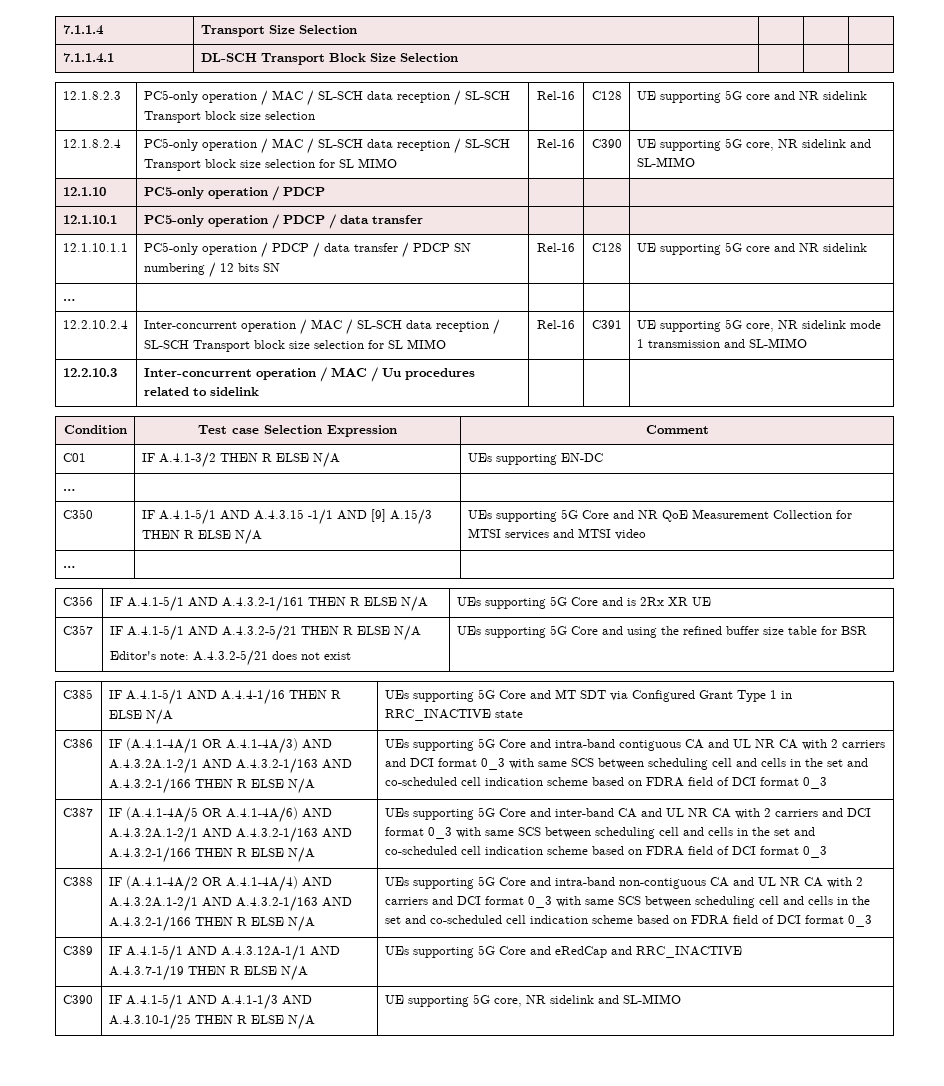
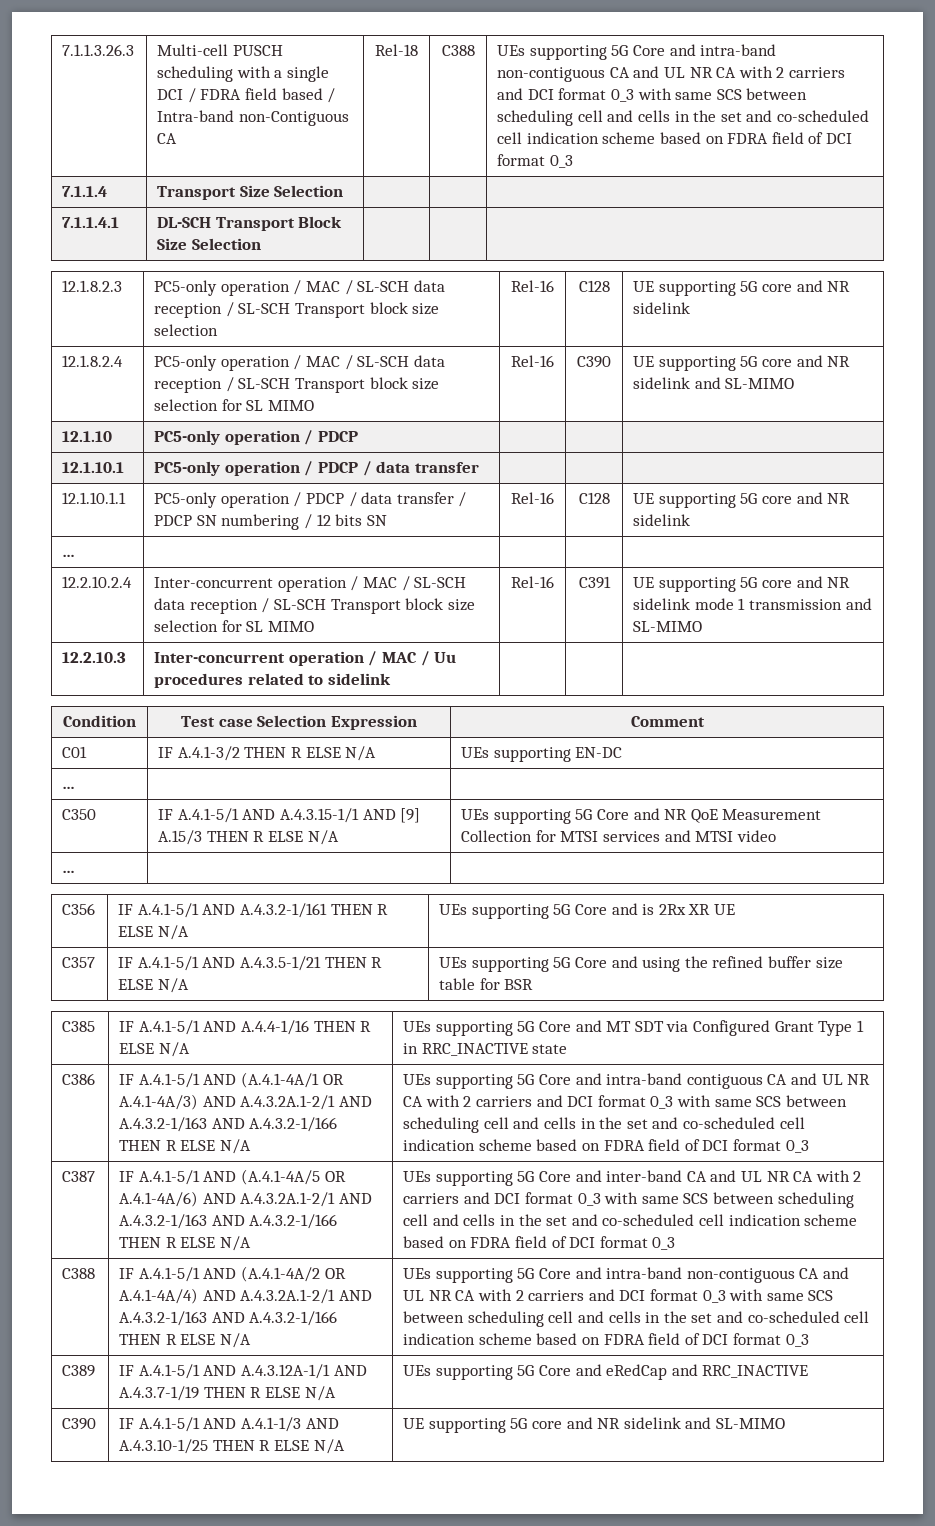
+ 7.1.1.3.26.3 | Multi-cell PUSCH scheduling with a single DCI / FDRA field based / Intra-band non-Contiguous CA | Rel-18 | C388 | UEs supporting 5G Core and intra-band non-contiguous CA and UL NR CA with 2 carriers and DCI format 0_3 with same SCS between scheduling cell and cells in the set and co-scheduled cell indication scheme based on FDRA field of DCI format 0_3
- 12.1.8.2.4 | PC5-only operation / MAC / SL-SCH data reception / SL-SCH Transport block size selection for SL MIMO | Rel-16 | C390 | UE supporting 5G core, NR sidelink and SL-MIMO
+ 12.1.8.2.4 | PC5-only operation / MAC / SL-SCH data reception / SL-SCH Transport block size selection for SL MIMO | Rel-16 | C390 | UE supporting 5G core and NR sidelink and SL-MIMO
- 12.2.10.2.4 | Inter-concurrent operation / MAC / SL-SCH data reception / SL-SCH Transport block size selection for SL MIMO | Rel-16 | C391 | UE supporting 5G core, NR sidelink mode 1 transmission and SL-MIMO
+ 12.2.10.2.4 | Inter-concurrent operation / MAC / SL-SCH data reception / SL-SCH Transport block size selection for SL MIMO | Rel-16 | C391 | UE supporting 5G core and NR sidelink mode 1 transmission and SL-MIMO
- C350 | IF A.4.1-5/1 AND A.4.3.15 -1/1 AND [9] A.15/3 THEN R ELSE N/A | UEs supporting 5G Core and NR QoE Measurement Collection for MTSI services and MTSI video
+ C350 | IF A.4.1-5/1 AND A.4.3.15-1/1 AND [9] A.15/3 THEN R ELSE N/A | UEs supporting 5G Core and NR QoE Measurement Collection for MTSI services and MTSI video
- C357 | IF A.4.1-5/1 AND A.4.3.2-5/21 THEN R ELSE N/A
- Editor's note: A.4.3.2-5/21 does not exist | UEs supporting 5G Core and using the refined buffer size table for BSR
+ C357 | IF A.4.1-5/1 AND A.4.3.5-1/21 THEN R ELSE N/A | UEs supporting 5G Core and using the refined buffer size table for BSR
- IF (A.4.1-4A/1 OR A.4.1-4A/3) AND A.4.3.2A.1-2/1 AND A.4.3.2-1/163 AND A.4.3.2-1/166 THEN R ELSE N/A
+ IF A.4.1-5/1 AND (A.4.1-4A/1 OR A.4.1-4A/3) AND A.4.3.2A.1-2/1 AND A.4.3.2-1/163 AND A.4.3.2-1/166 THEN R ELSE N/A
- IF (A.4.1-4A/5 OR A.4.1-4A/6) AND A.4.3.2A.1-2/1 AND A.4.3.2-1/163 AND A.4.3.2-1/166 THEN R ELSE N/A
+ IF A.4.1-5/1 AND (A.4.1-4A/5 OR A.4.1-4A/6) AND A.4.3.2A.1-2/1 AND A.4.3.2-1/163 AND A.4.3.2-1/166 THEN R ELSE N/A
- IF (A.4.1-4A/2 OR A.4.1-4A/4) AND A.4.3.2A.1-2/1 AND A.4.3.2-1/163 AND A.4.3.2-1/166 THEN R ELSE N/A
+ IF A.4.1-5/1 AND (A.4.1-4A/2 OR A.4.1-4A/4) AND A.4.3.2A.1-2/1 AND A.4.3.2-1/163 AND A.4.3.2-1/166 THEN R ELSE N/A
- C390 | IF A.4.1-5/1 AND A.4.1-1/3 AND A.4.3.10-1/25 THEN R ELSE N/A | UE supporting 5G core, NR sidelink and SL-MIMO
+ C390 | IF A.4.1-5/1 AND A.4.1-1/3 AND A.4.3.10-1/25 THEN R ELSE N/A | UE supporting 5G core and NR sidelink and SL-MIMO

